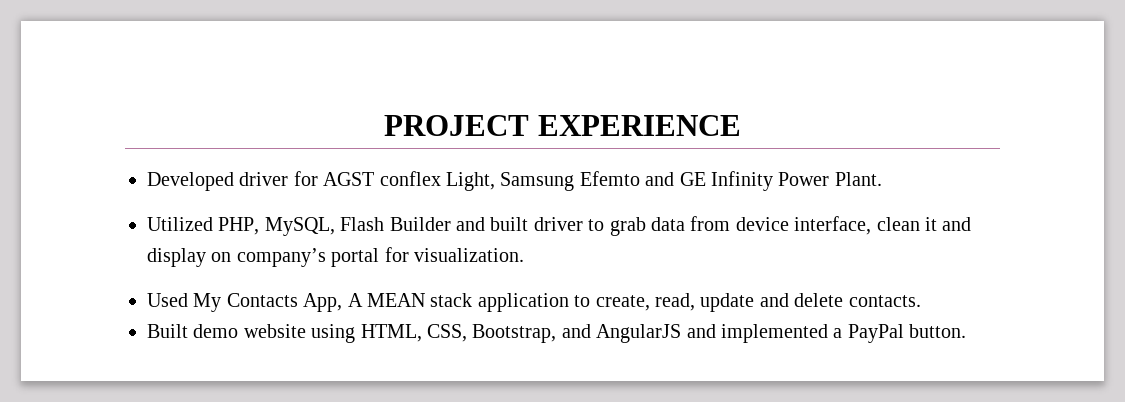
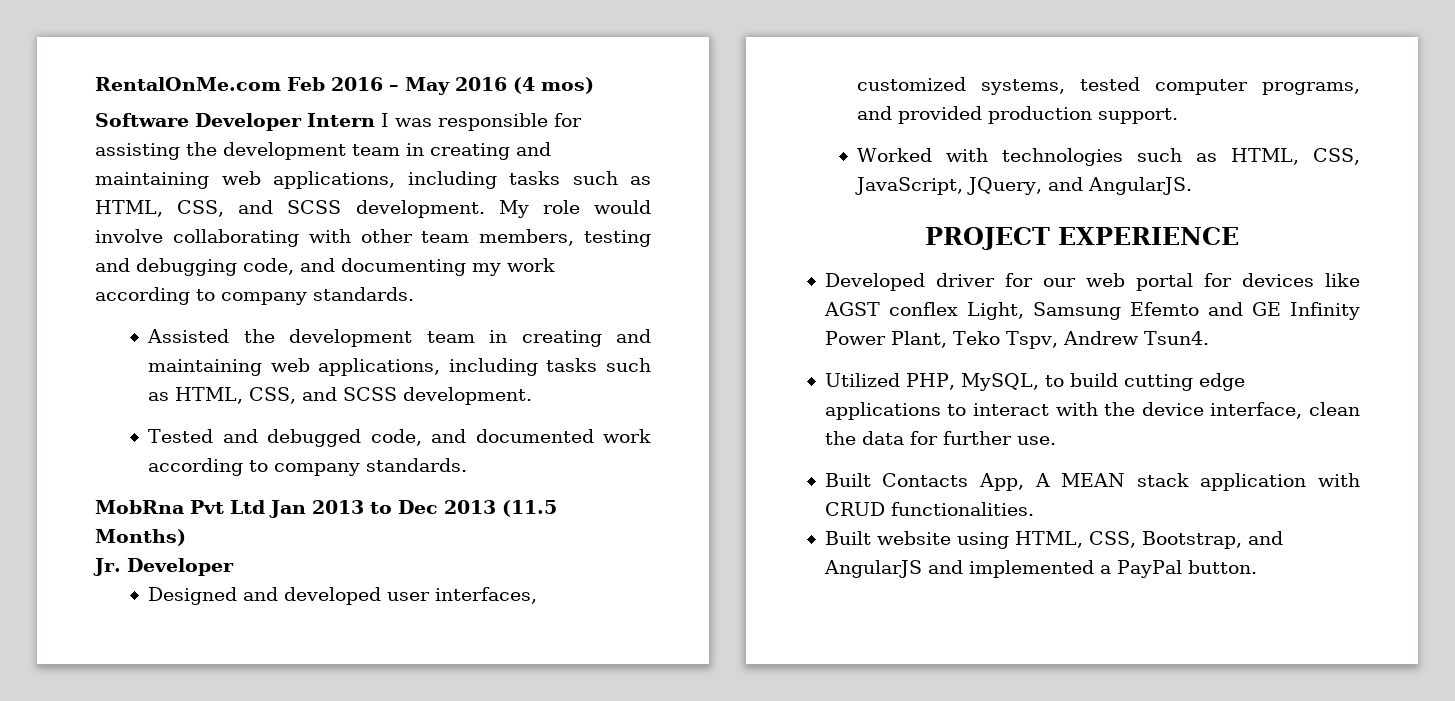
+ RentalOnMe.com Feb 2016 – May 2016 (4 mos)
+ Software Developer Intern I was responsible for assisting the development team in creating and maintaining web applications, including tasks such as HTML, CSS, and SCSS development. My role would involve collaborating with other team members, testing and debugging code, and documenting my work according to company standards.
+ Assisted the development team in creating and maintaining web applications, including tasks such as HTML, CSS, and SCSS development.
+ Tested and debugged code, and documented work according to company standards.
+ MobRna Pvt Ltd Jan 2013 to Dec 2013 (11.5 Months)
+ Jr. Developer
+ Designed and developed user interfaces, customized systems, tested computer programs, and provided production support.
+ Worked with technologies such as HTML, CSS, JavaScript, JQuery, and AngularJS.
- Developed driver for AGST conflex Light, Samsung Efemto and GE Infinity Power Plant.
- Utilized PHP, MySQL, Flash Builder and built driver to grab data from device interface, clean it and display on company’s portal for visualization.
- Used My Contacts App, A MEAN stack application to create, read, update and delete contacts.
- Built demo website using HTML, CSS, Bootstrap, and AngularJS and implemented a PayPal button.
+ Developed driver for our web portal for devices like AGST conflex Light, Samsung Efemto and GE Infinity Power Plant, Teko Tspv, Andrew Tsun4.
+ Utilized PHP, MySQL, to build cutting edge applications to interact with the device interface, clean the data for further use.
+ Built Contacts App, A MEAN stack application with CRUD functionalities.
+ Built website using HTML, CSS, Bootstrap, and AngularJS and implemented a PayPal button.

